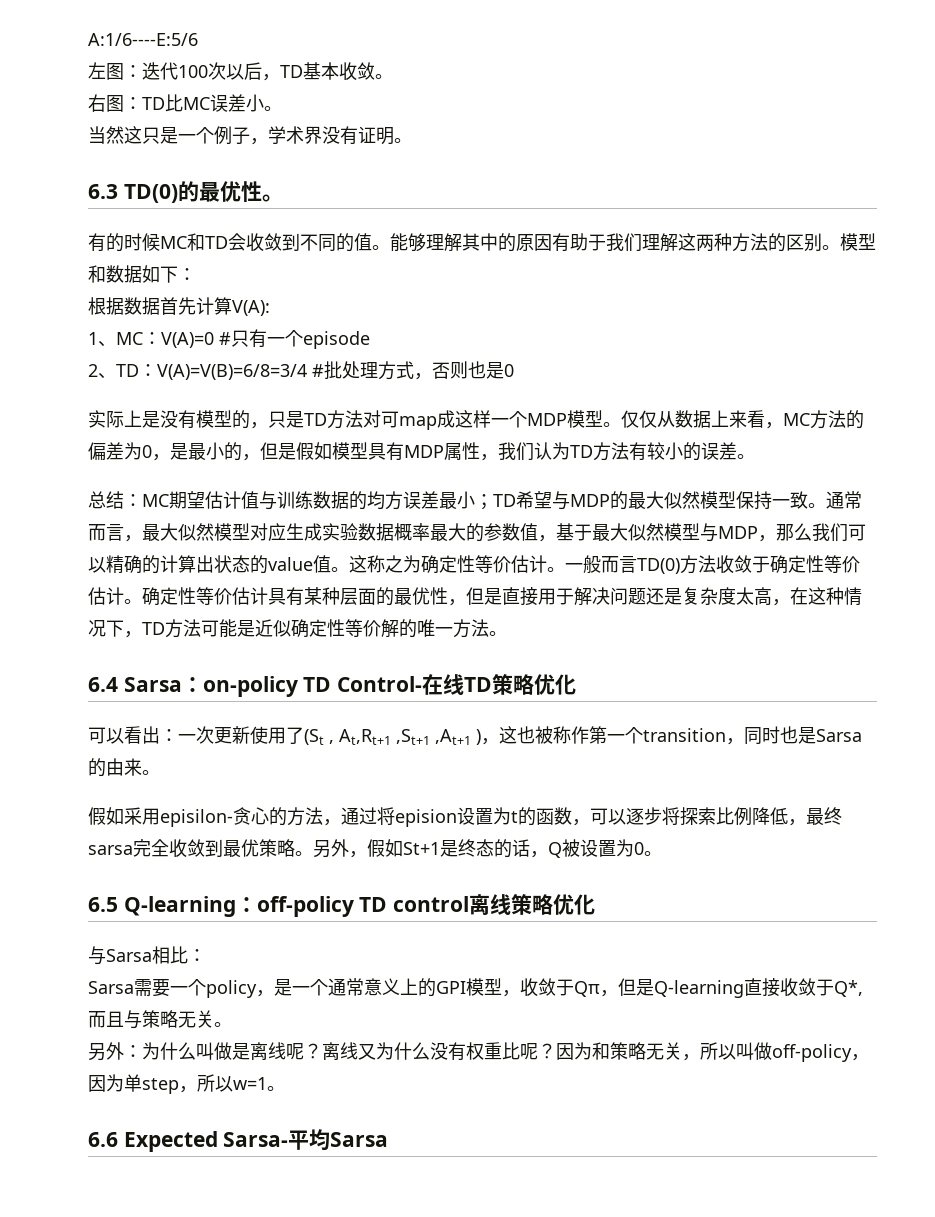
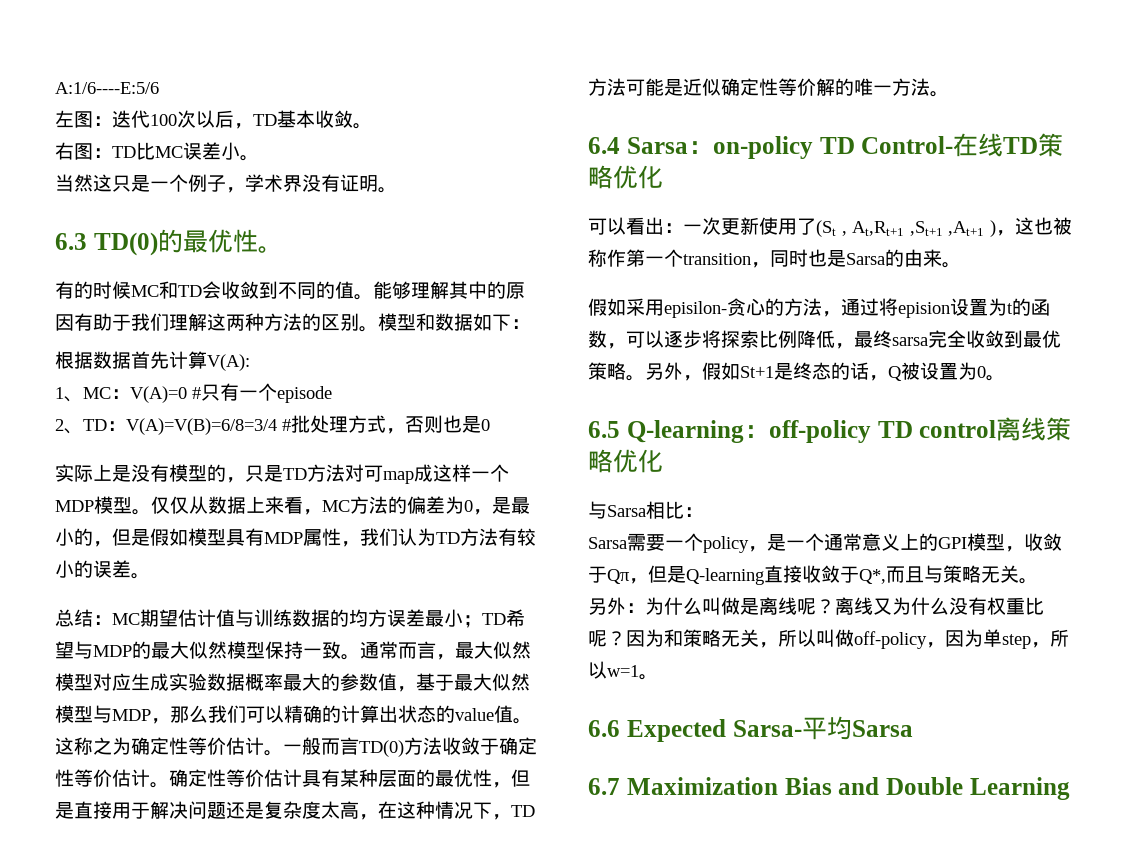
+ 6.7 Maximization Bias and Double Learning

